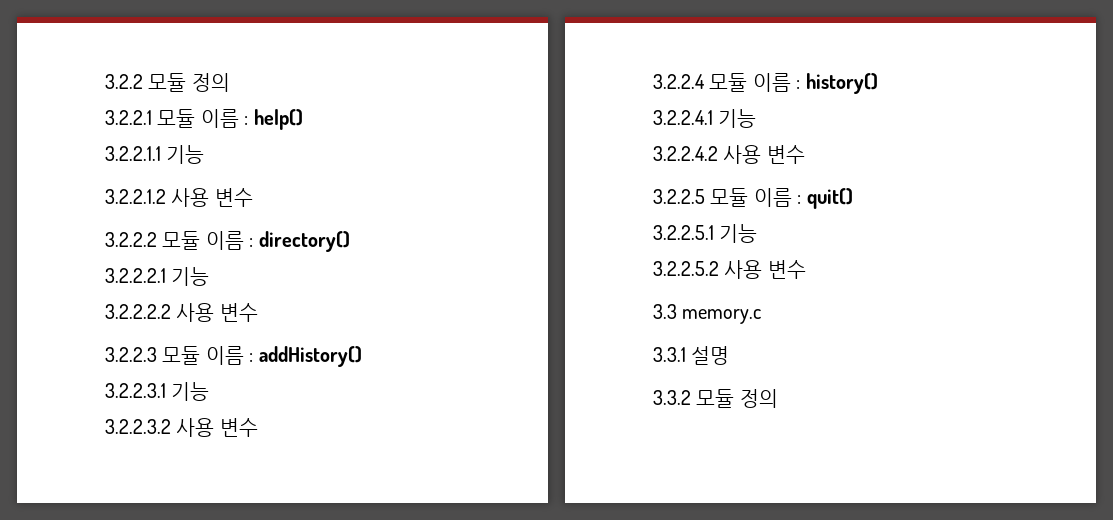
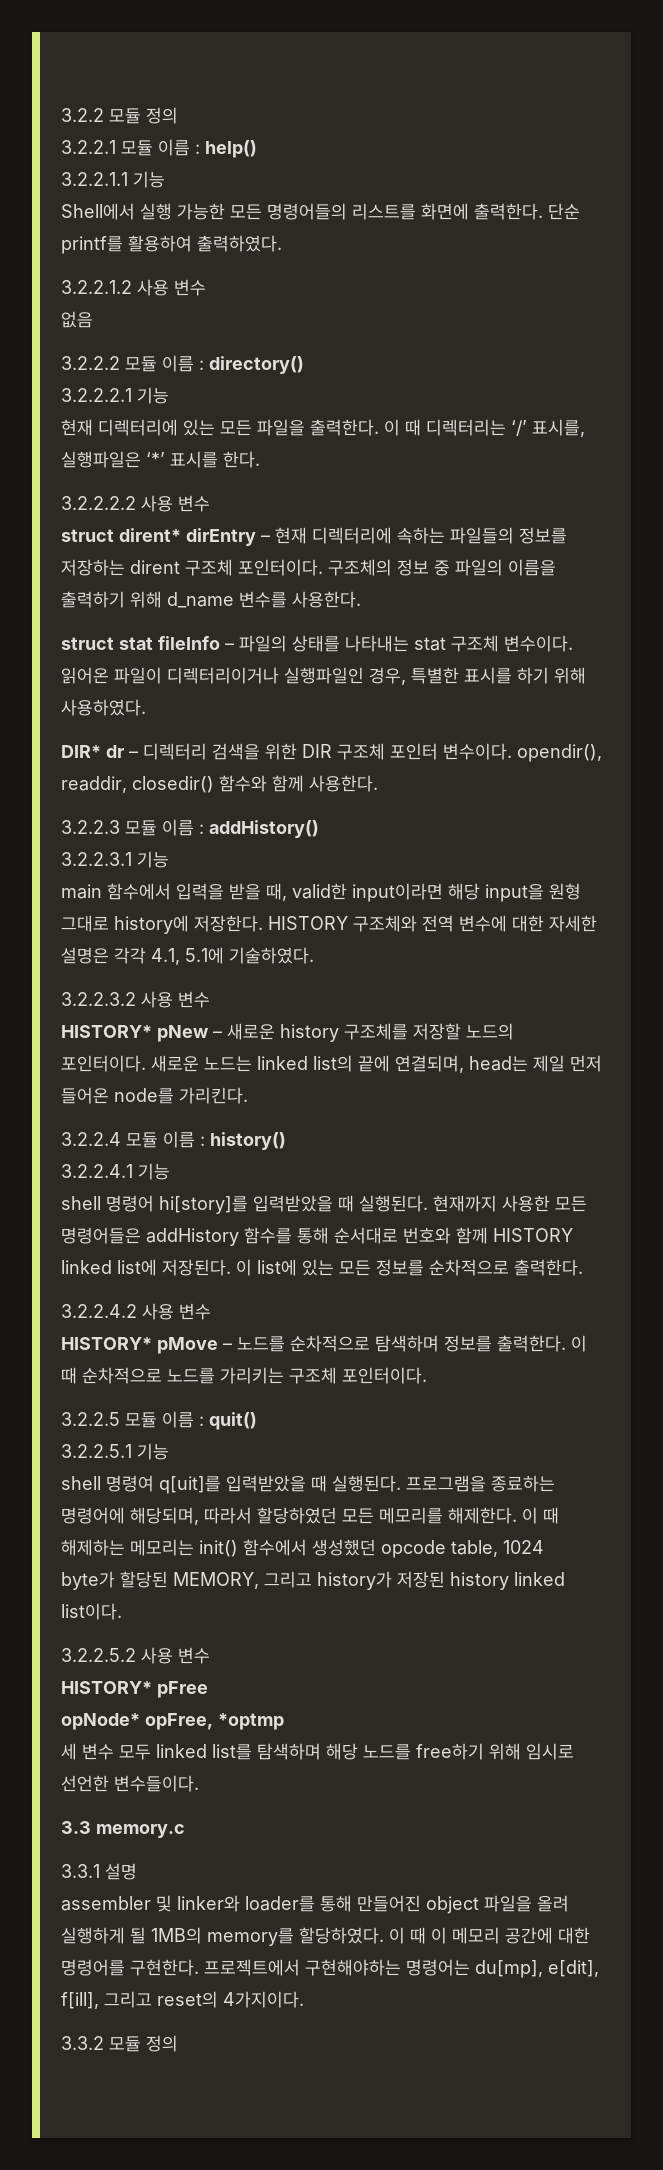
+ Shell에서 실행 가능한 모든 명령어들의 리스트를 화면에 출력한다. 단순 printf를 활용하여 출력하였다.
+ 없음
+ 현재 디렉터리에 있는 모든 파일을 출력한다. 이 때 디렉터리는 ‘/’ 표시를, 실행파일은 ‘*’ 표시를 한다.
  3.2.2.2.2 사용 변수
+ struct dirent* dirEntry – 현재 디렉터리에 속하는 파일들의 정보를 저장하는 dirent 구조체 포인터이다. 구조체의 정보 중 파일의 이름을 출력하기 위해 d_name 변수를 사용한다.
+ struct stat fileInfo – 파일의 상태를 나타내는 stat 구조체 변수이다. 읽어온 파일이 디렉터리이거나 실행파일인 경우, 특별한 표시를 하기 위해 사용하였다.
+ DIR* dr – 디렉터리 검색을 위한 DIR 구조체 포인터 변수이다. opendir(), readdir, closedir() 함수와 함께 사용한다.
+ main 함수에서 입력을 받을 때, valid한 input이라면 해당 input을 원형 그대로 history에 저장한다. HISTORY 구조체와 전역 변수에 대한 자세한 설명은 각각 4.1, 5.1에 기술하였다.
  3.2.2.3.2 사용 변수
+ HISTORY* pNew – 새로운 history 구조체를 저장할 노드의 포인터이다. 새로운 노드는 linked list의 끝에 연결되며, head는 제일 먼저 들어온 node를 가리킨다.
+ shell 명령어 hi[story]를 입력받았을 때 실행된다. 현재까지 사용한 모든 명령어들은 addHistory 함수를 통해 순서대로 번호와 함께 HISTORY linked list에 저장된다. 이 list에 있는 모든 정보를 순차적으로 출력한다.
  3.2.2.4.2 사용 변수
+ HISTORY* pMove – 노드를 순차적으로 탐색하며 정보를 출력한다. 이 때 순차적으로 노드를 가리키는 구조체 포인터이다.
+ shell 명령여 q[uit]를 입력받았을 때 실행된다. 프로그램을 종료하는 명령어에 해당되며, 따라서 할당하였던 모든 메모리를 해제한다. 이 때 해제하는 메모리는 init() 함수에서 생성했던 opcode table, 1024 byte가 할당된 MEMORY, 그리고 history가 저장된 history linked list이다.
  3.2.2.5.2 사용 변수
+ HISTORY* pFree
+ opNode* opFree, *optmp
+ 세 변수 모두 linked list를 탐색하며 해당 노드를 free하기 위해 임시로 선언한 변수들이다.
  3.3 memory.c
  3.3.1 설명
+ assembler 및 linker와 loader를 통해 만들어진 object 파일을 올려 실행하게 될 1MB의 memory를 할당하였다. 이 때 이 메모리 공간에 대한 명령어를 구현한다. 프로젝트에서 구현해야하는 명령어는 du[mp], e[dit], f[ill], 그리고 reset의 4가지이다.

